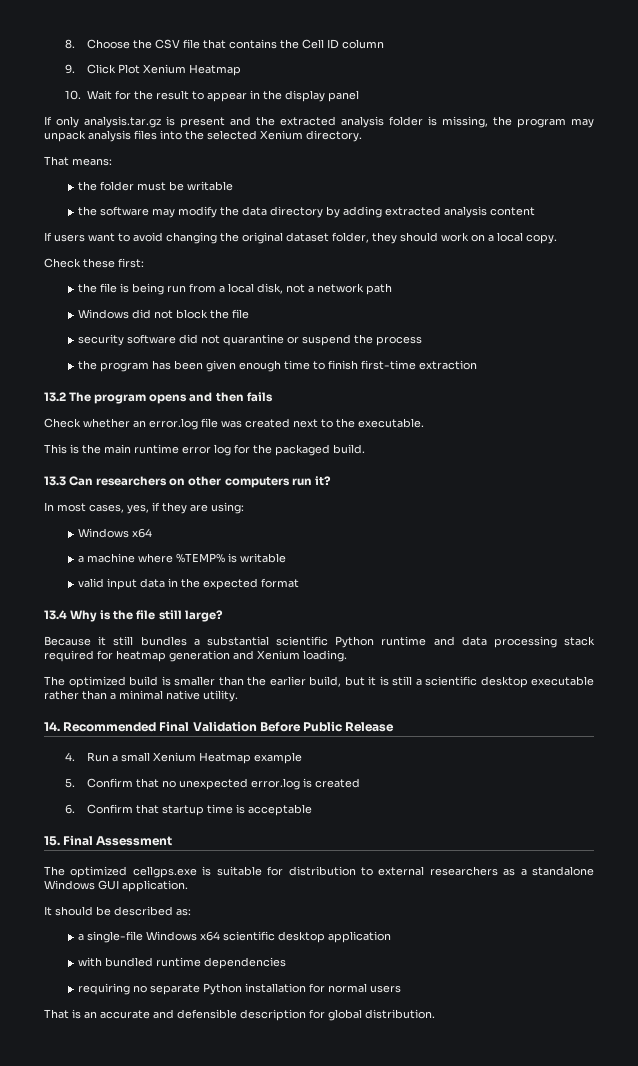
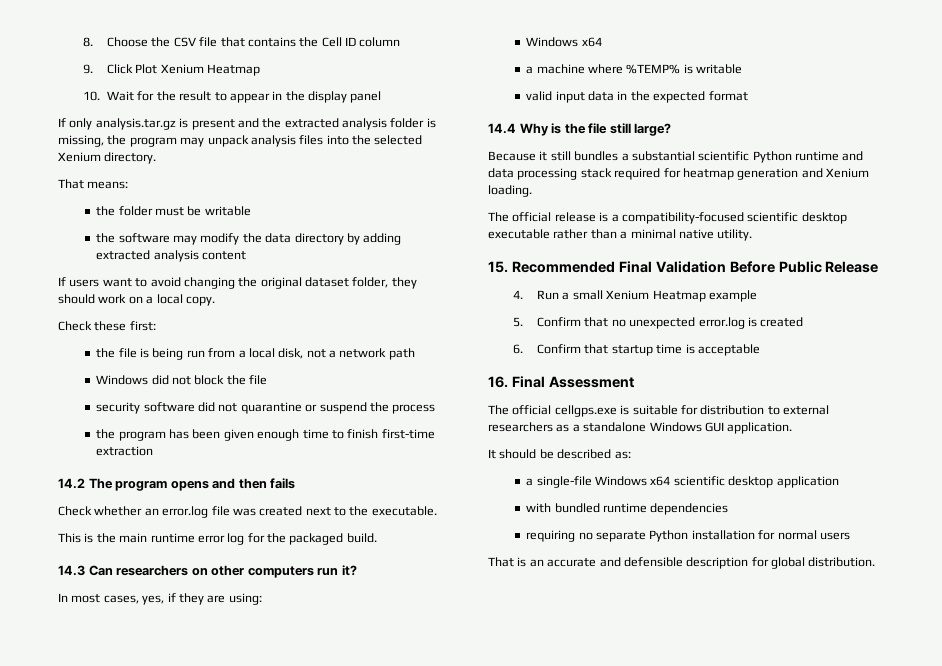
- 13.2 The program opens and then fails
+ 14.2 The program opens and then fails
- 13.3 Can researchers on other computers run it?
+ 14.3 Can researchers on other computers run it?
- 13.4 Why is the file still large?
+ 14.4 Why is the file still large?
- The optimized build is smaller than the earlier build, but it is still a scientific desktop executable rather than a minimal native utility.
+ The official release is a compatibility-focused scientific desktop executable rather than a minimal native utility.
- 14. Recommended Final Validation Before Public Release
+ 15. Recommended Final Validation Before Public Release
- 15. Final Assessment
+ 16. Final Assessment
- The optimized cellgps.exe is suitable for distribution to external researchers as a standalone Windows GUI application.
+ The official cellgps.exe is suitable for distribution to external researchers as a standalone Windows GUI application.

